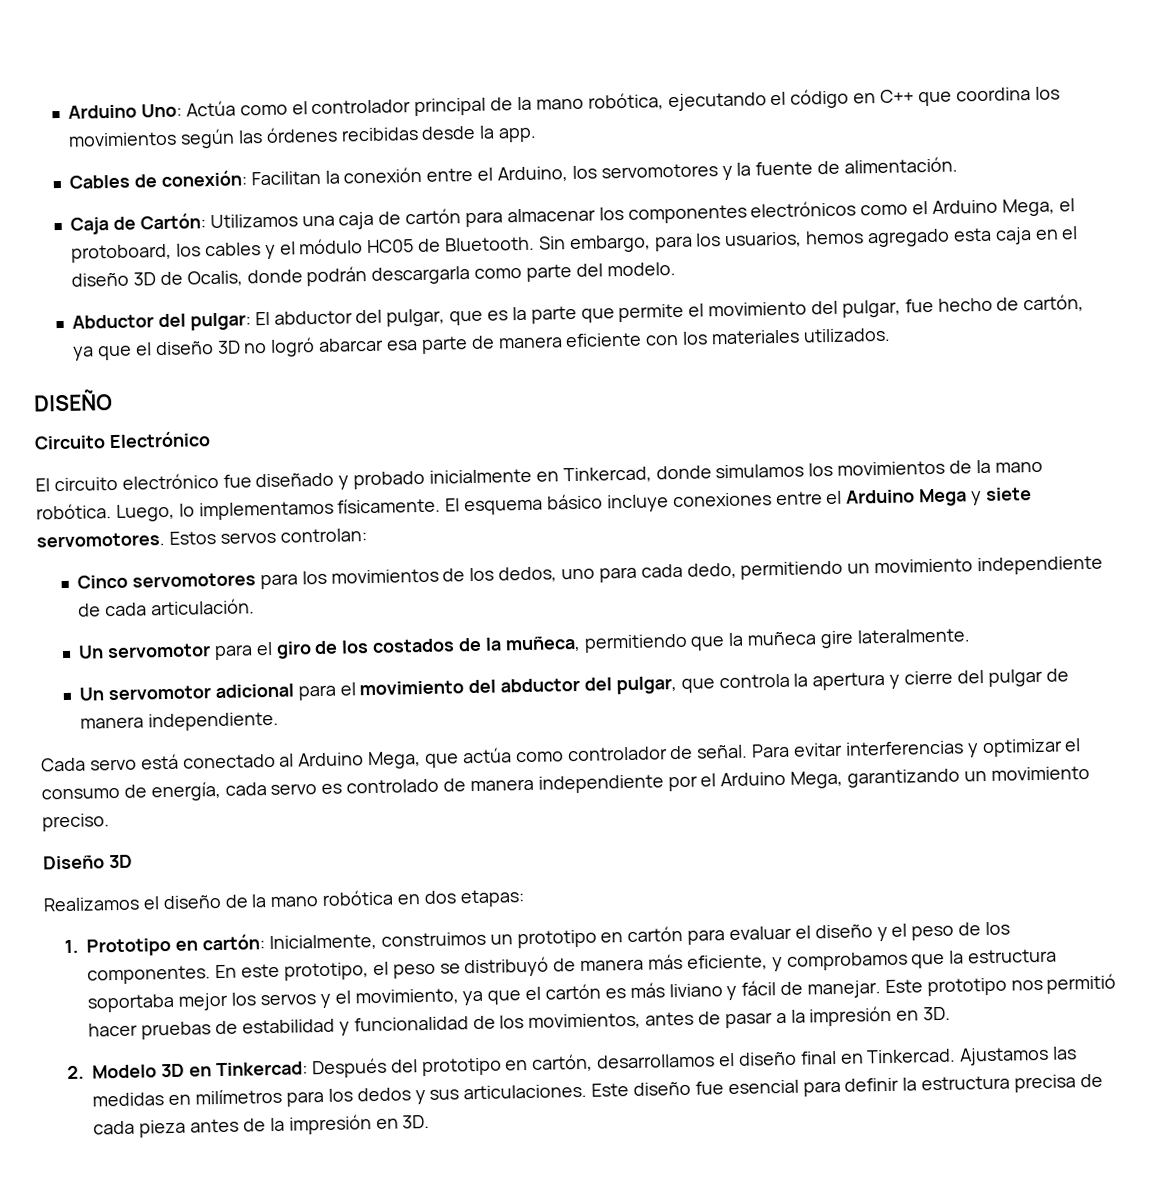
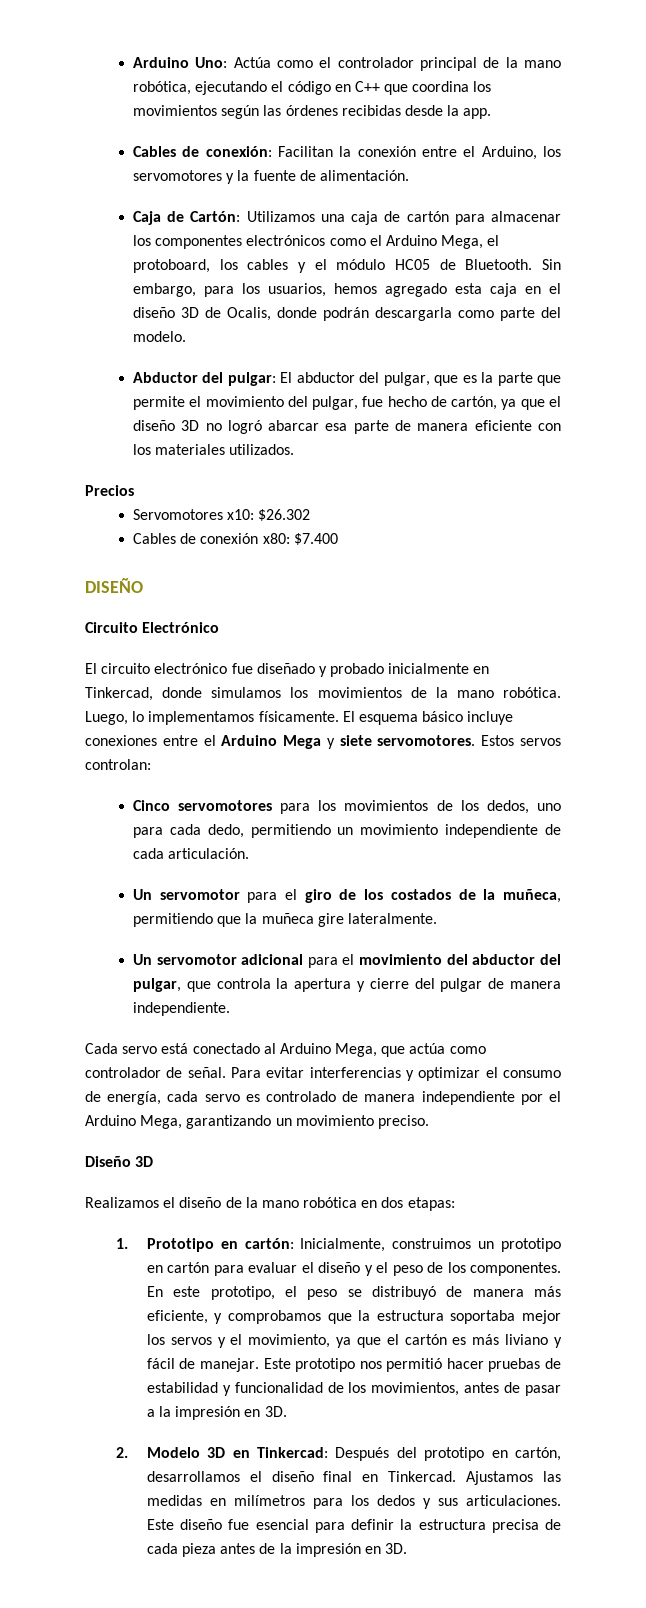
+ Precios
+ Servomotores x10: $26.302
+ Cables de conexión x80: $7.400

